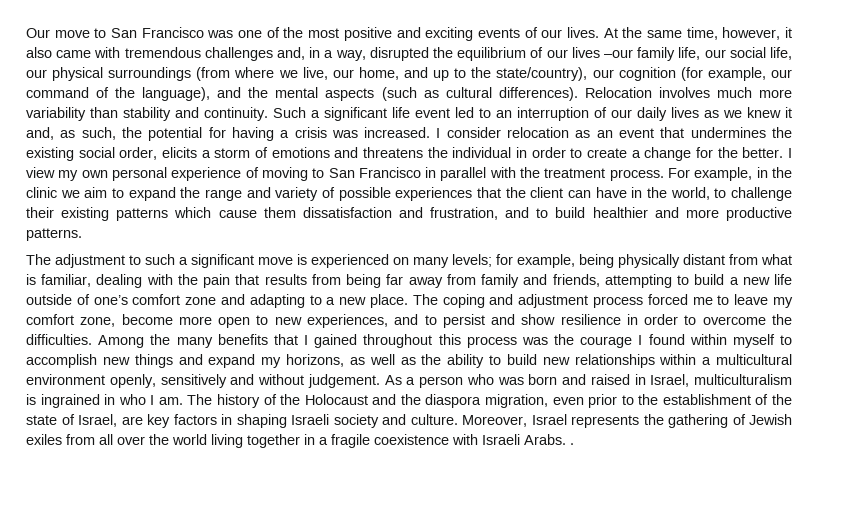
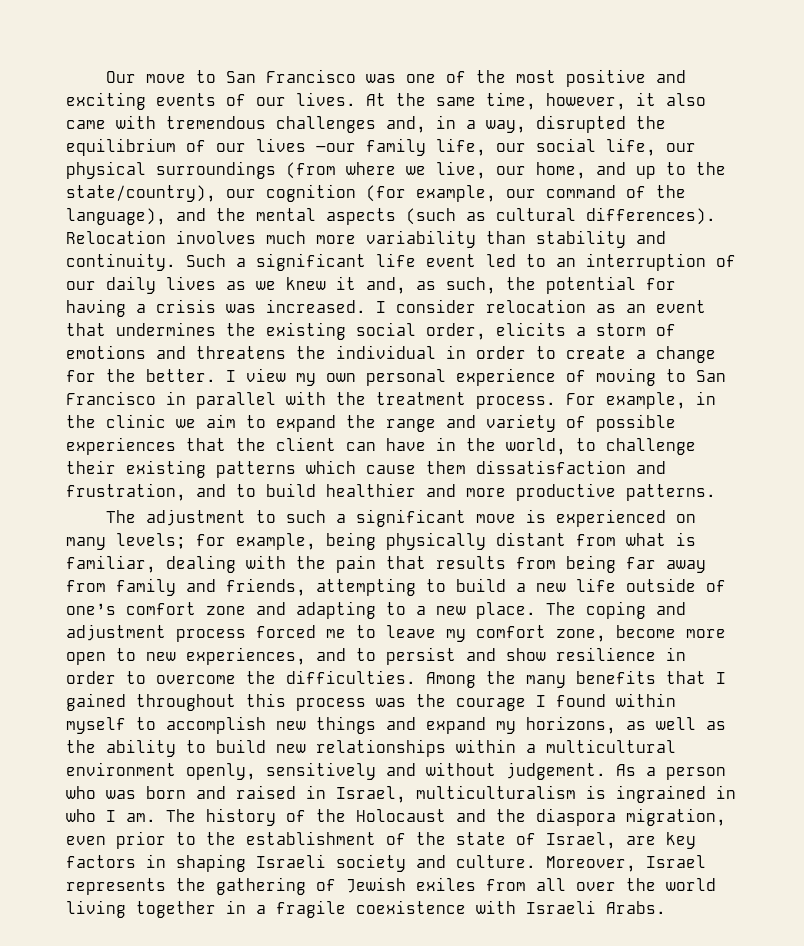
- Moreover, Israel represents the gathering of Jewish exiles from all over the world living together in a fragile coexistence with Israeli Arabs. .
+ Moreover, Israel represents the gathering of Jewish exiles from all over the world living together in a fragile coexistence with Israeli Arabs.

